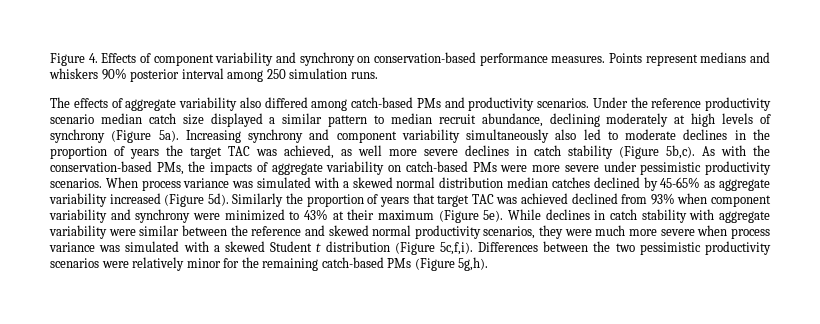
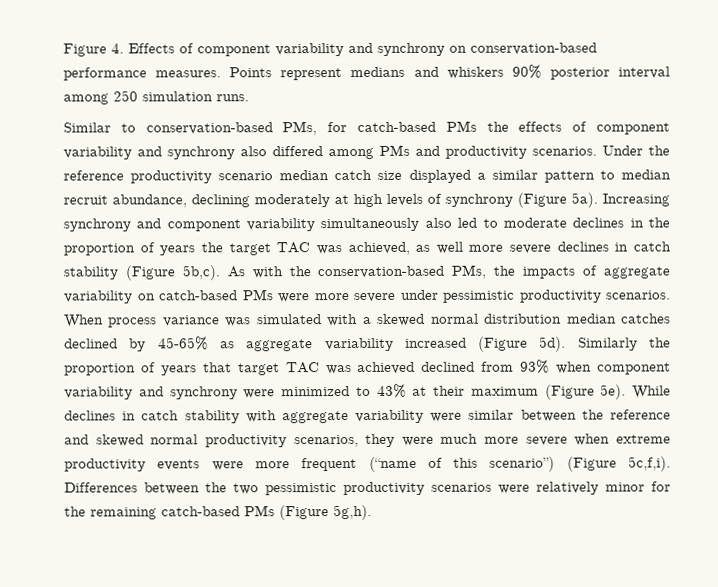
- The effects of aggregate variability also differed among catch-based PMs and productivity scenarios.
+ Similar to conservation-based PMs, for catch-based PMs the effects of component variability and synchrony also differed among PMs and productivity scenarios.
- While declines in catch stability with aggregate variability were similar between the reference and skewed normal productivity scenarios, they were much more severe when process variance was simulated with a skewed Student t distribution (Figure 5c,f,i).
+ While declines in catch stability with aggregate variability were similar between the reference and skewed normal productivity scenarios, they were much more severe when extreme productivity events were more frequent (“name of this scenario”) (Figure 5c,f,i).

